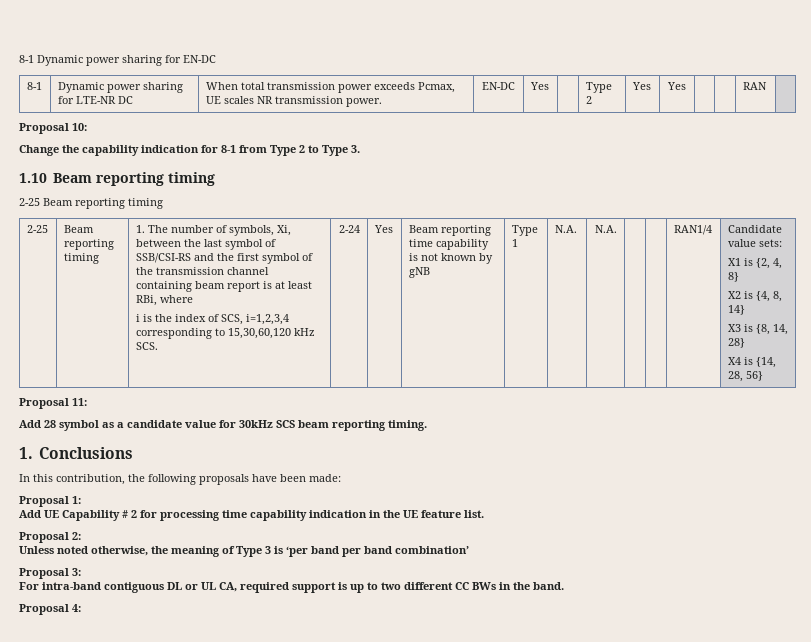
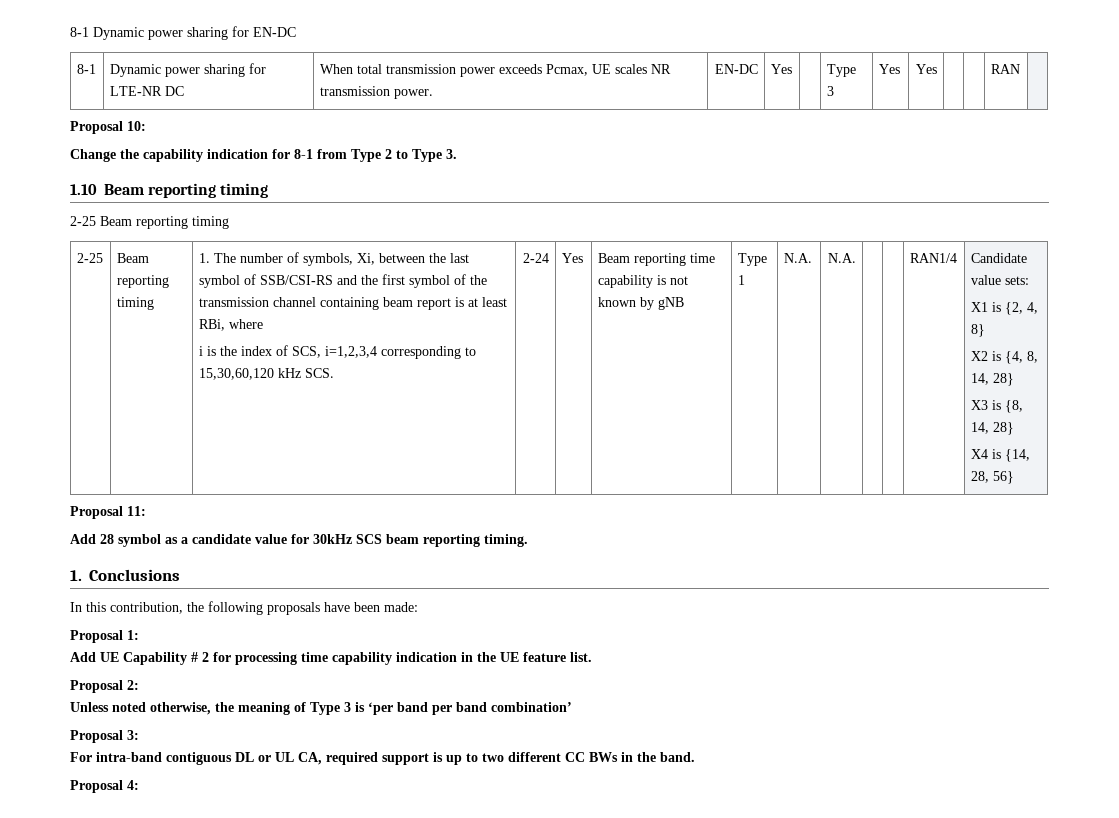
- 8-1 | Dynamic power sharing for LTE-NR DC | When total transmission power exceeds Pcmax, UE scales NR transmission power. | EN-DC | Yes | | Type 2 | Yes | Yes | | | RAN |
+ 8-1 | Dynamic power sharing for LTE-NR DC | When total transmission power exceeds Pcmax, UE scales NR transmission power. | EN-DC | Yes | | Type 3 | Yes | Yes | | | RAN |
- X2 is {4, 8, 14}
+ X2 is {4, 8, 14, 28}

